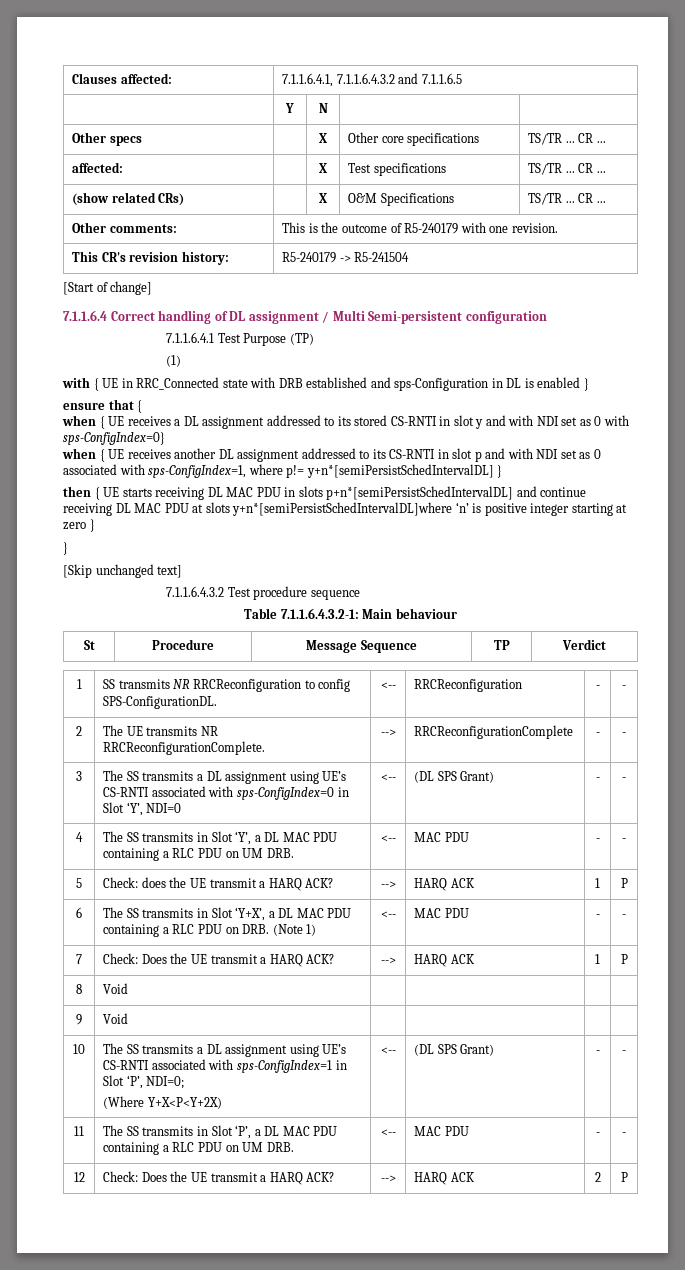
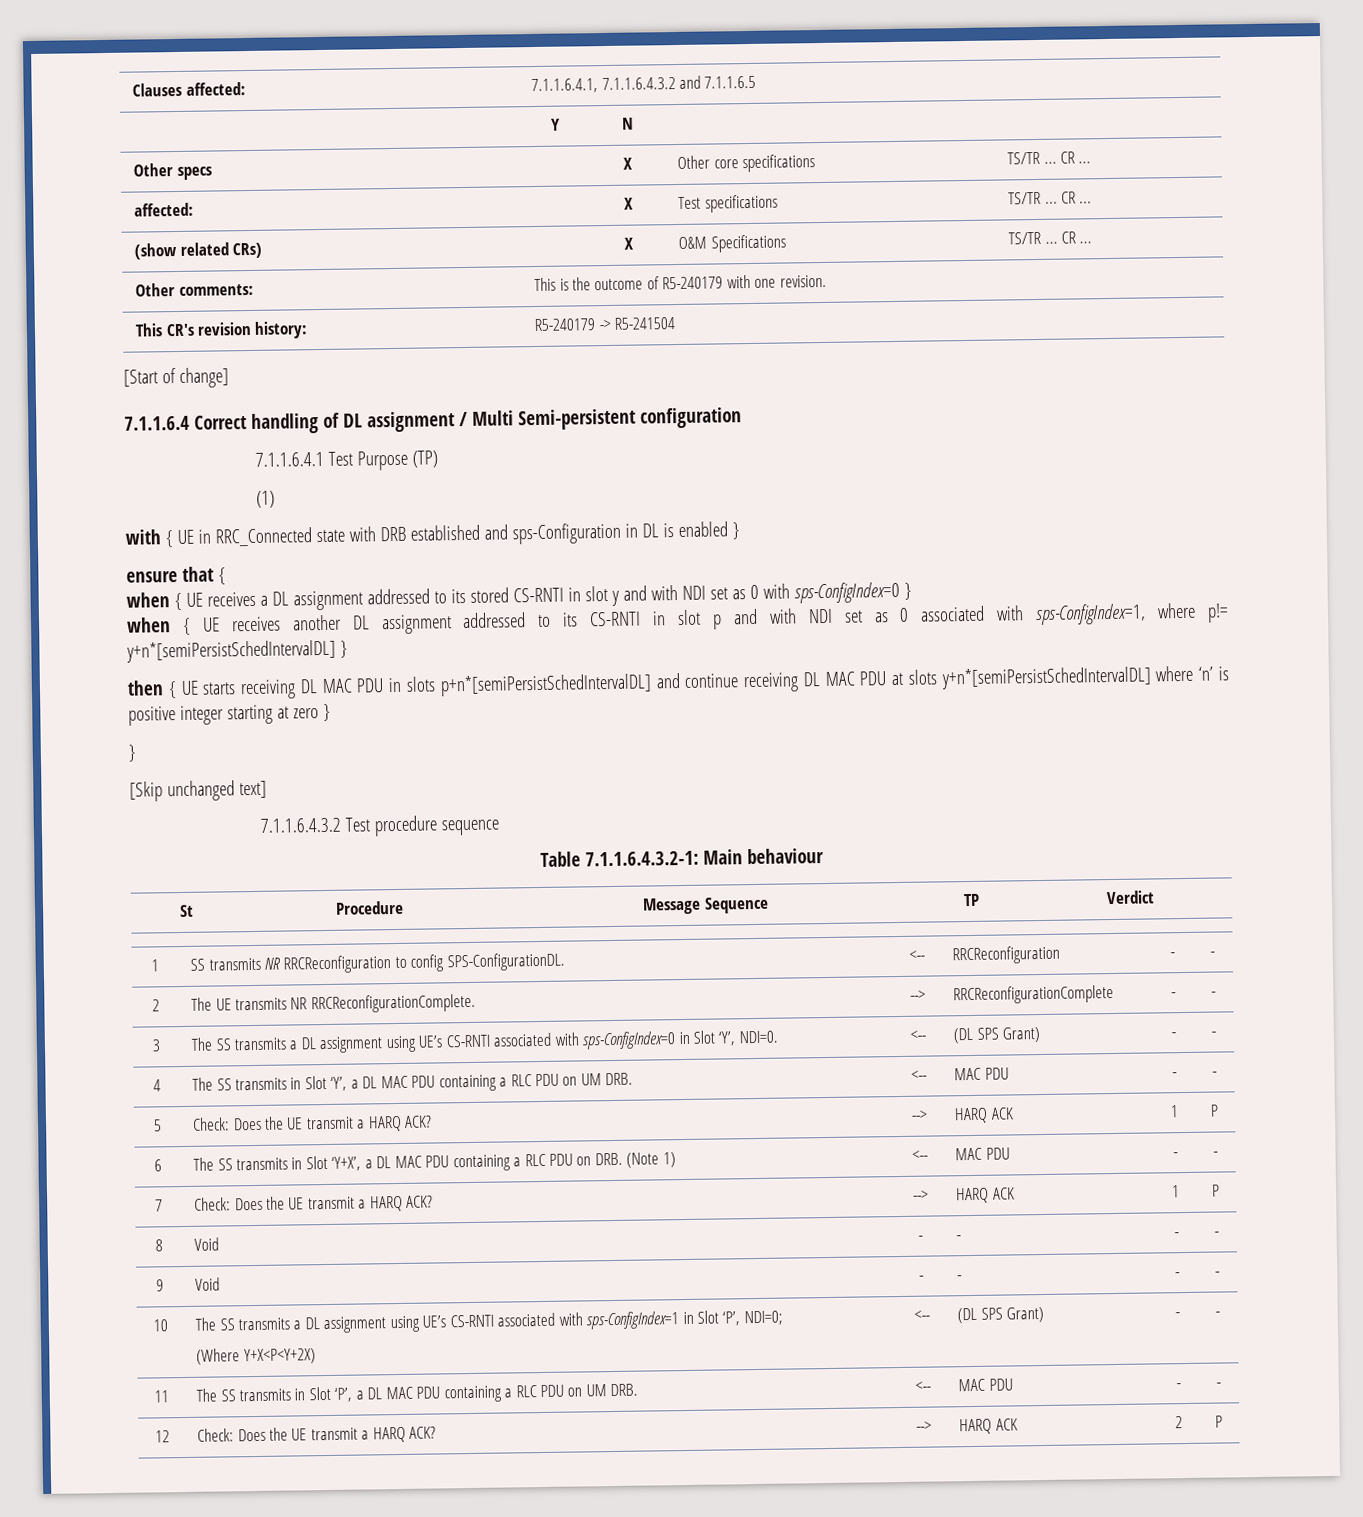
- when { UE receives a DL assignment addressed to its stored CS-RNTI in slot y and with NDI set as 0 with sps-ConfigIndex=0}
+ when { UE receives a DL assignment addressed to its stored CS-RNTI in slot y and with NDI set as 0 with sps-ConfigIndex=0 }
- then { UE starts receiving DL MAC PDU in slots p+n*[semiPersistSchedIntervalDL] and continue receiving DL MAC PDU at slots y+n*[semiPersistSchedIntervalDL]where ‘n’ is positive integer starting at zero }
+ then { UE starts receiving DL MAC PDU in slots p+n*[semiPersistSchedIntervalDL] and continue receiving DL MAC PDU at slots y+n*[semiPersistSchedIntervalDL] where ‘n’ is positive integer starting at zero }
- 3 | The SS transmits a DL assignment using UE’s CS-RNTI associated with sps-ConfigIndex=0 in Slot ‘Y’, NDI=0 | <-- | (DL SPS Grant) | - | -
+ 3 | The SS transmits a DL assignment using UE’s CS-RNTI associated with sps-ConfigIndex=0 in Slot ‘Y’, NDI=0. | <-- | (DL SPS Grant) | - | -
- 5 | Check: does the UE transmit a HARQ ACK? | --> | HARQ ACK | 1 | P
+ 5 | Check: Does the UE transmit a HARQ ACK? | --> | HARQ ACK | 1 | P
- 8 | Void | | | |
- 9 | Void | | | |
+ 8 | Void | - | - | - | -
+ 9 | Void | - | - | - | -

